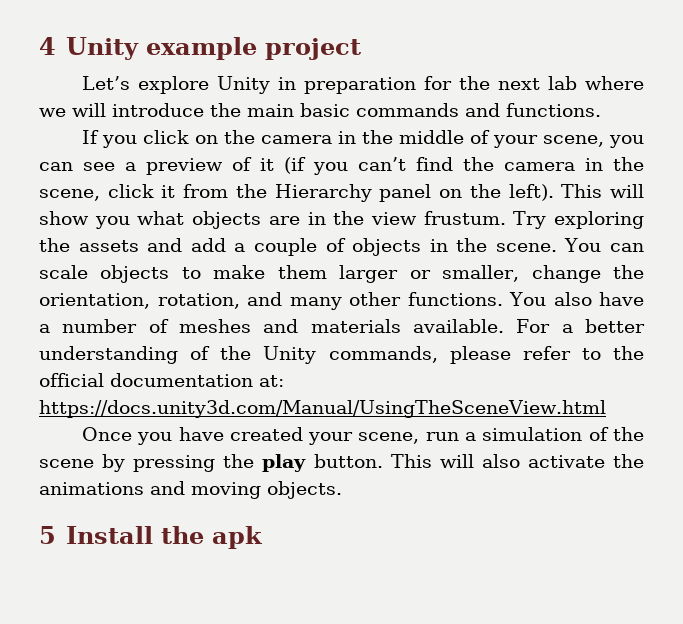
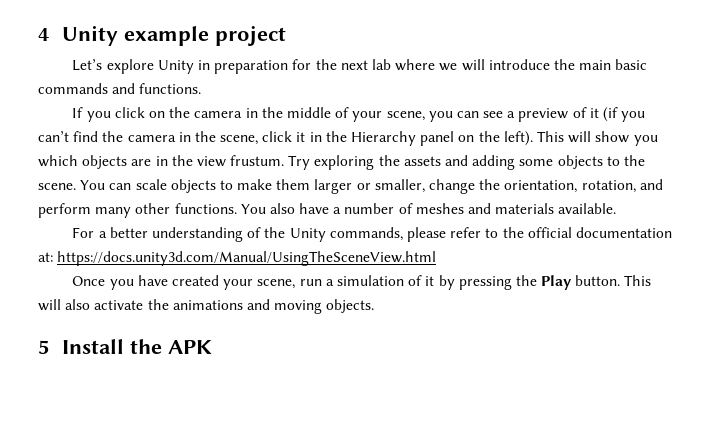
- If you click on the camera in the middle of your scene, you can see a preview of it (if you can’t find the camera in the scene, click it from the Hierarchy panel on the left).
+ If you click on the camera in the middle of your scene, you can see a preview of it (if you can’t find the camera in the scene, click it in the Hierarchy panel on the left).
- This will show you what objects are in the view frustum.
+ This will show you which objects are in the view frustum.
- Try exploring the assets and add a couple of objects in the scene.
+ Try exploring the assets and adding some objects to the scene.
- You can scale objects to make them larger or smaller, change the orientation, rotation, and many other functions.
+ You can scale objects to make them larger or smaller, change the orientation, rotation, and perform many other functions.
- You also have a number of meshes and materials available. For a better understanding of the Unity commands, please refer to the official documentation at: https://docs.unity3d.com/Manual/UsingTheSceneView.html
+ You also have a number of meshes and materials available.
+ For a better understanding of the Unity commands, please refer to the official documentation at: https://docs.unity3d.com/Manual/UsingTheSceneView.html
- Once you have created your scene, run a simulation of the scene by pressing the play button.
+ Once you have created your scene, run a simulation of it by pressing the Play button.
- 5 Install the apk
+ 5 Install the APK

